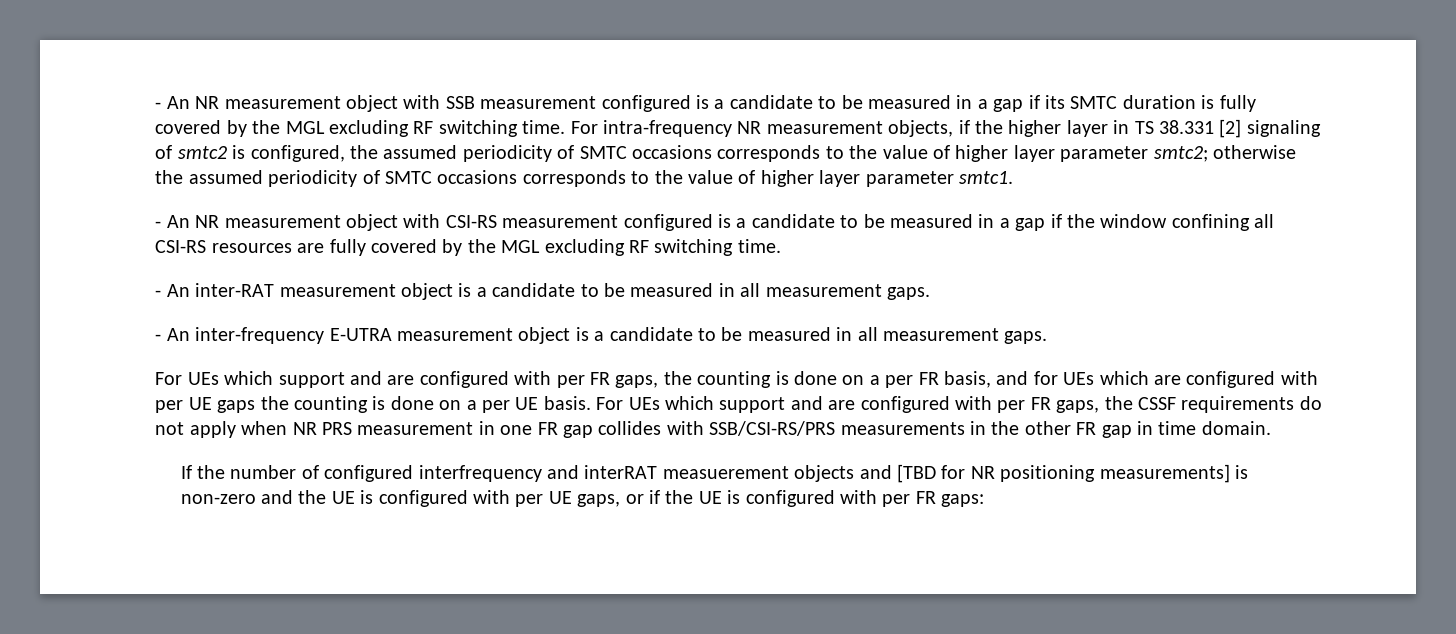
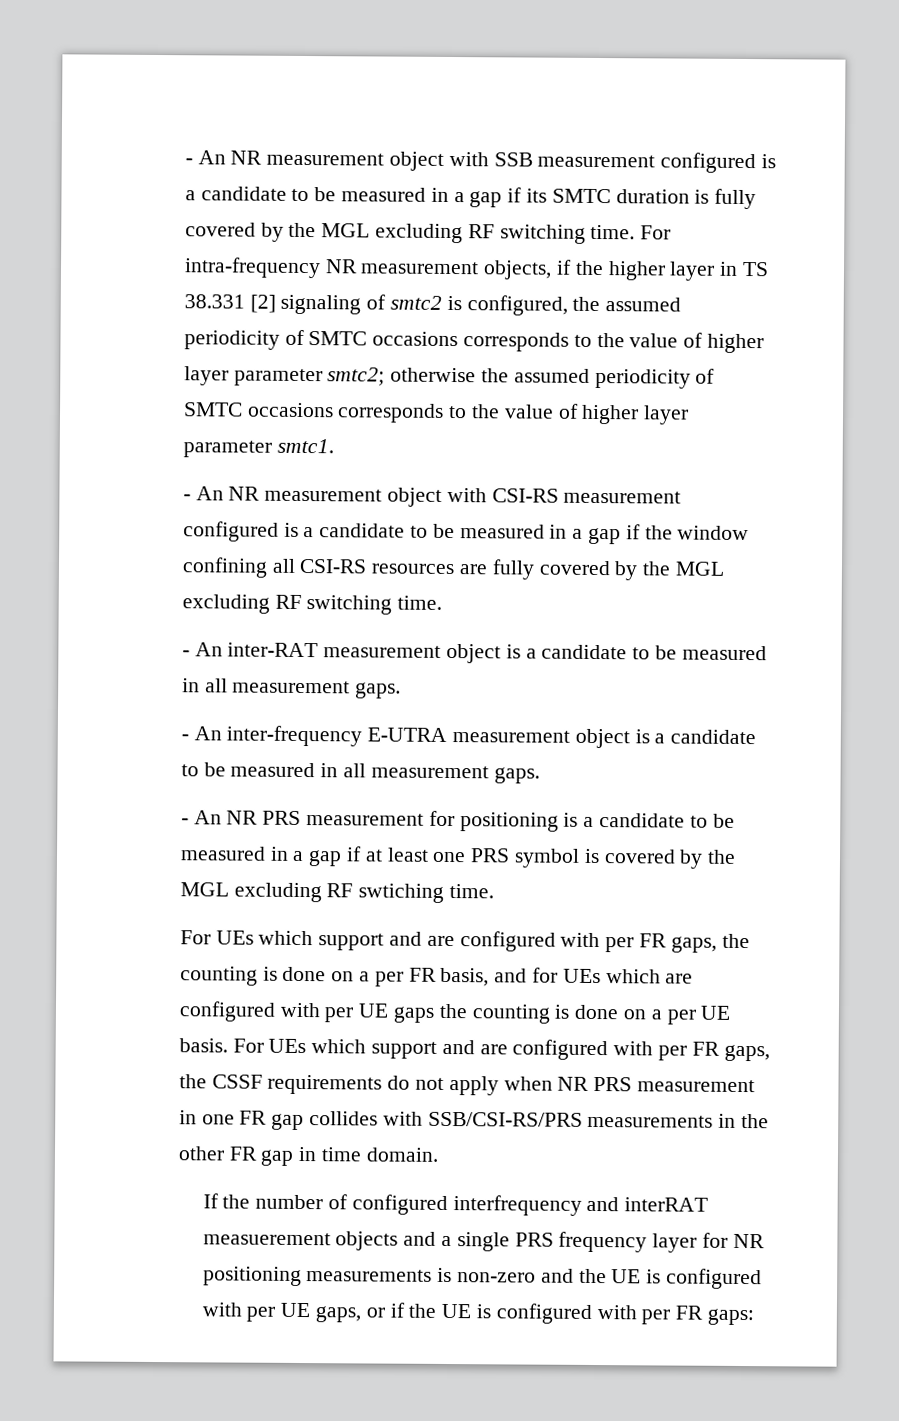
+ - An NR PRS measurement for positioning is a candidate to be measured in a gap if at least one PRS symbol is covered by the MGL excluding RF swtiching time.
- If the number of configured interfrequency and interRAT measuerement objects and [TBD for NR positioning measurements] is non-zero and the UE is configured with per UE gaps, or if the UE is configured with per FR gaps:
+ If the number of configured interfrequency and interRAT measuerement objects and a single PRS frequency layer for NR positioning measurements is non-zero and the UE is configured with per UE gaps, or if the UE is configured with per FR gaps:

